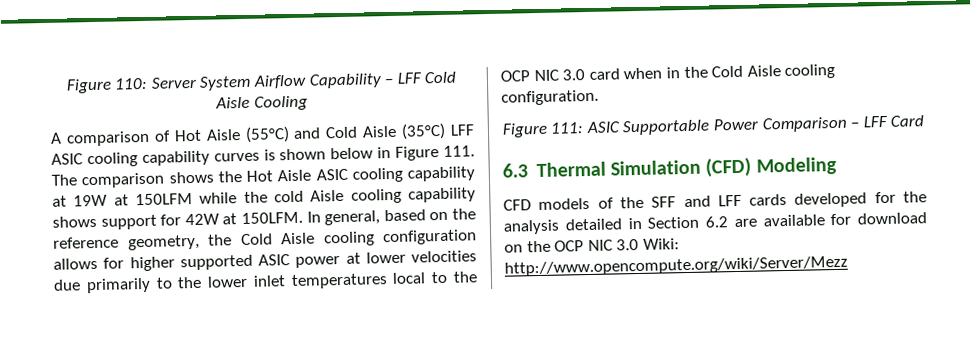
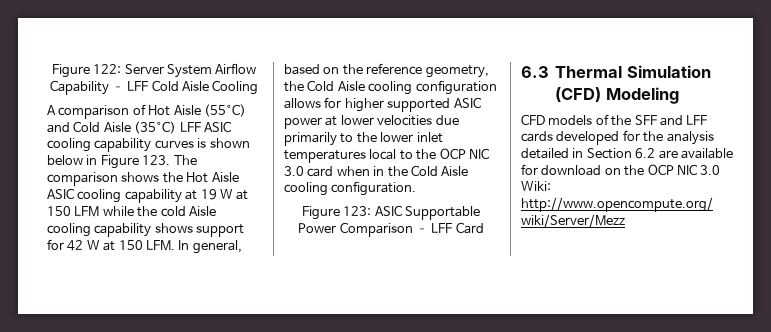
- Figure 110: Server System Airflow Capability – LFF Cold Aisle Cooling
+ Figure 122: Server System Airflow Capability – LFF Cold Aisle Cooling
- A comparison of Hot Aisle (55°C) and Cold Aisle (35°C) LFF ASIC cooling capability curves is shown below in Figure 111. The comparison shows the Hot Aisle ASIC cooling capability at 19W at 150LFM while the cold Aisle cooling capability shows support for 42W at 150LFM. In general, based on the reference geometry, the Cold Aisle cooling configuration allows for higher supported ASIC power at lower velocities due primarily to the lower inlet temperatures local to the OCP NIC 3.0 card when in the Cold Aisle cooling configuration.
+ A comparison of Hot Aisle (55°C) and Cold Aisle (35°C) LFF ASIC cooling capability curves is shown below in Figure 123. The comparison shows the Hot Aisle ASIC cooling capability at 19 W at 150 LFM while the cold Aisle cooling capability shows support for 42 W at 150 LFM. In general, based on the reference geometry, the Cold Aisle cooling configuration allows for higher supported ASIC power at lower velocities due primarily to the lower inlet temperatures local to the OCP NIC 3.0 card when in the Cold Aisle cooling configuration.
- Figure 111: ASIC Supportable Power Comparison – LFF Card
+ Figure 123: ASIC Supportable Power Comparison – LFF Card

